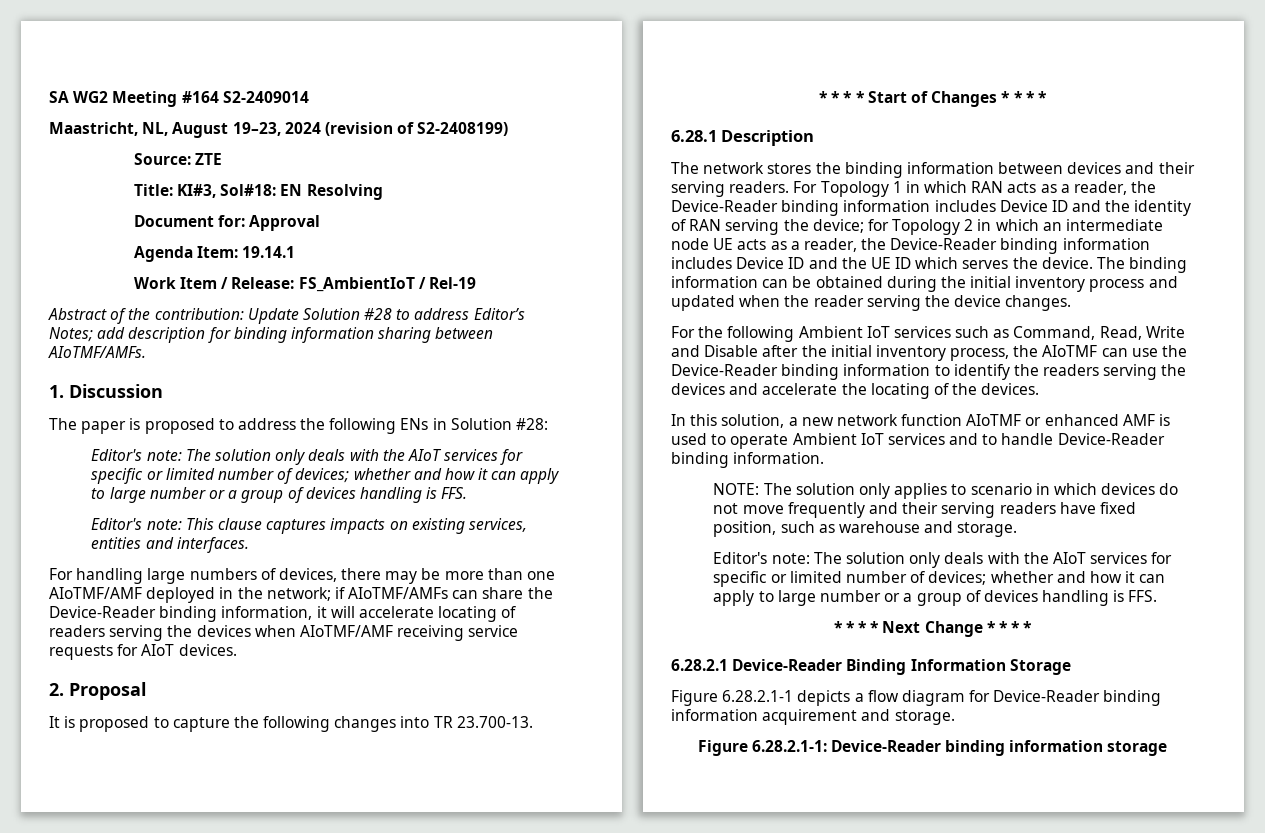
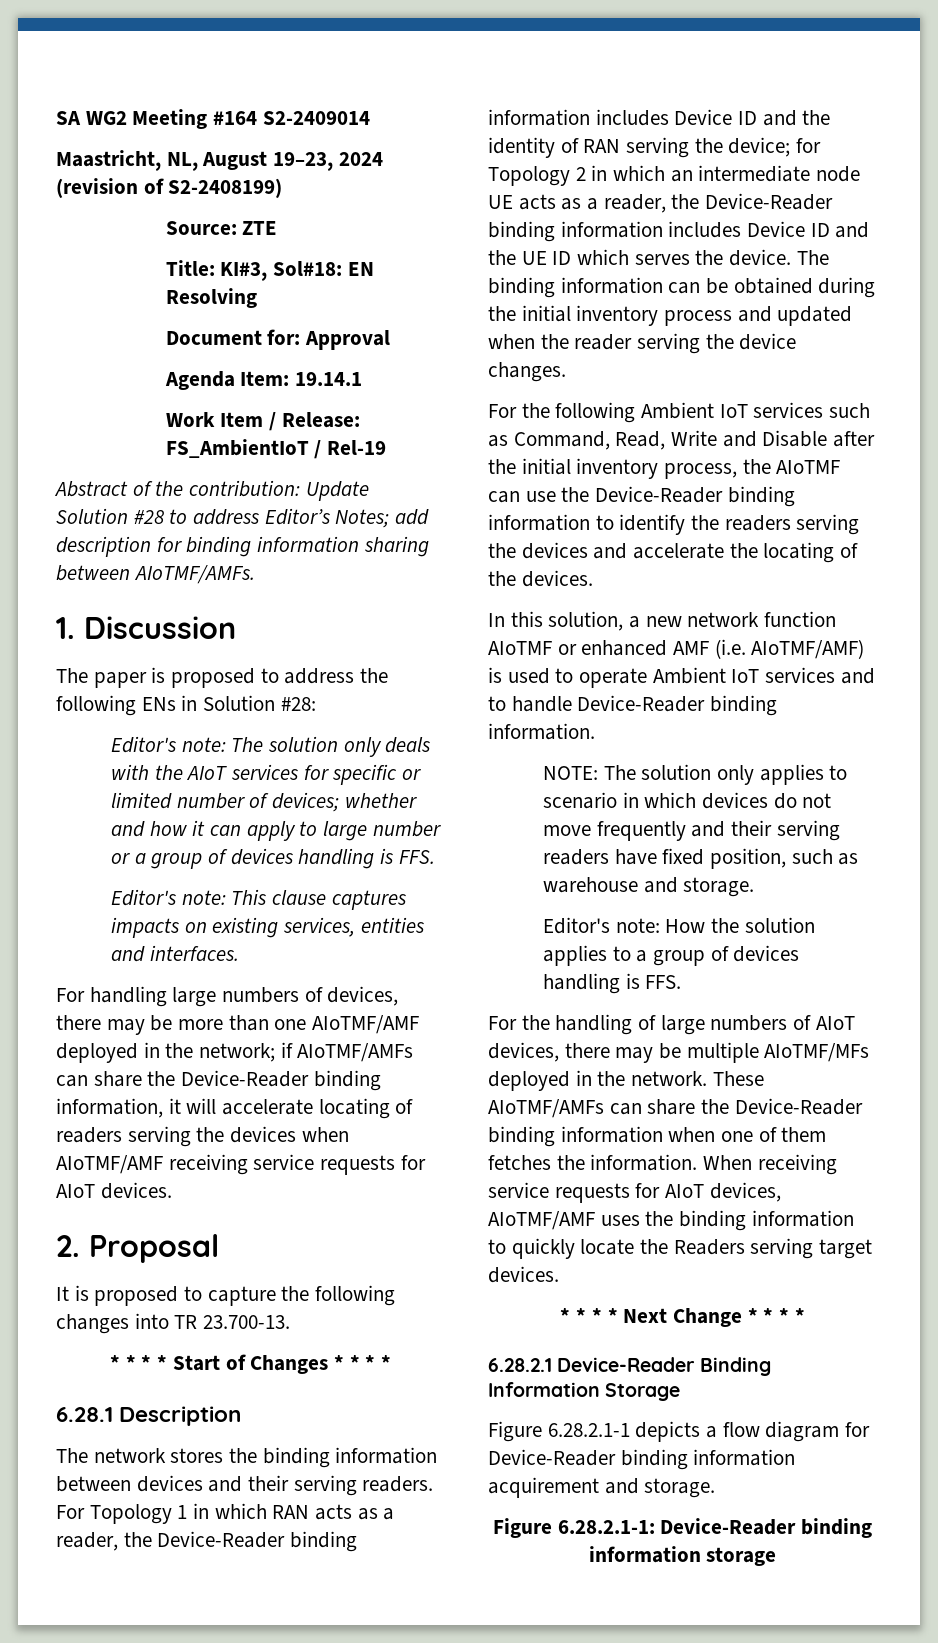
- In this solution, a new network function AIoTMF or enhanced AMF is used to operate Ambient IoT services and to handle Device-Reader binding information.
+ In this solution, a new network function AIoTMF or enhanced AMF (i.e. AIoTMF/AMF) is used to operate Ambient IoT services and to handle Device-Reader binding information.
  NOTE: The solution only applies to scenario in which devices do not move frequently and their serving readers have fixed position, such as warehouse and storage.
- Editor's note: The solution only deals with the AIoT services for specific or limited number of devices; whether and how it can apply to large number or a group of devices handling is FFS.
+ Editor's note: How the solution applies to a group of devices handling is FFS.
+ For the handling of large numbers of AIoT devices, there may be multiple AIoTMF/MFs deployed in the network. These AIoTMF/AMFs can share the Device-Reader binding information when one of them fetches the information. When receiving service requests for AIoT devices, AIoTMF/AMF uses the binding information to quickly locate the Readers serving target devices.

